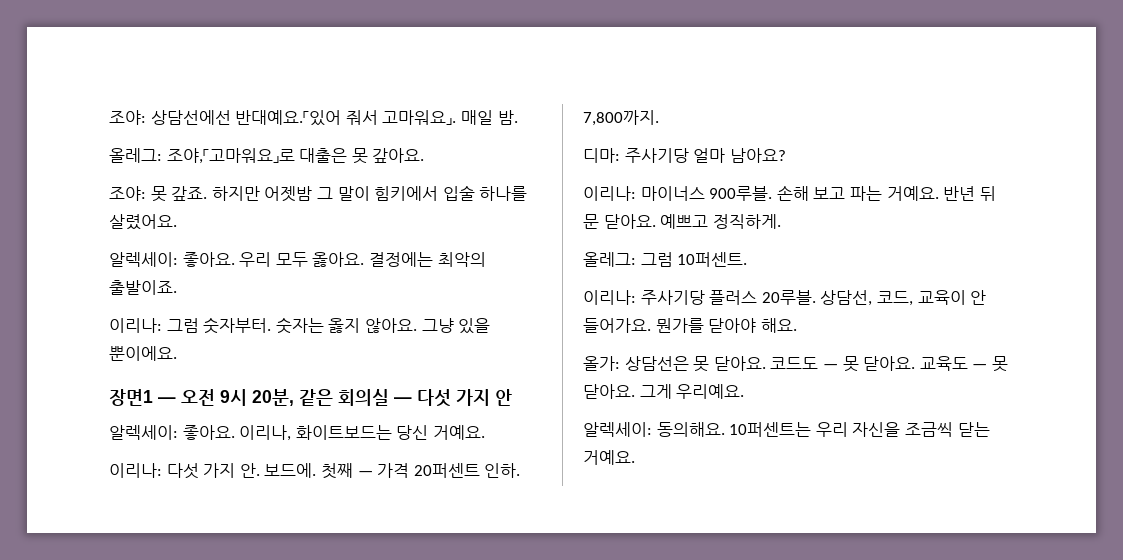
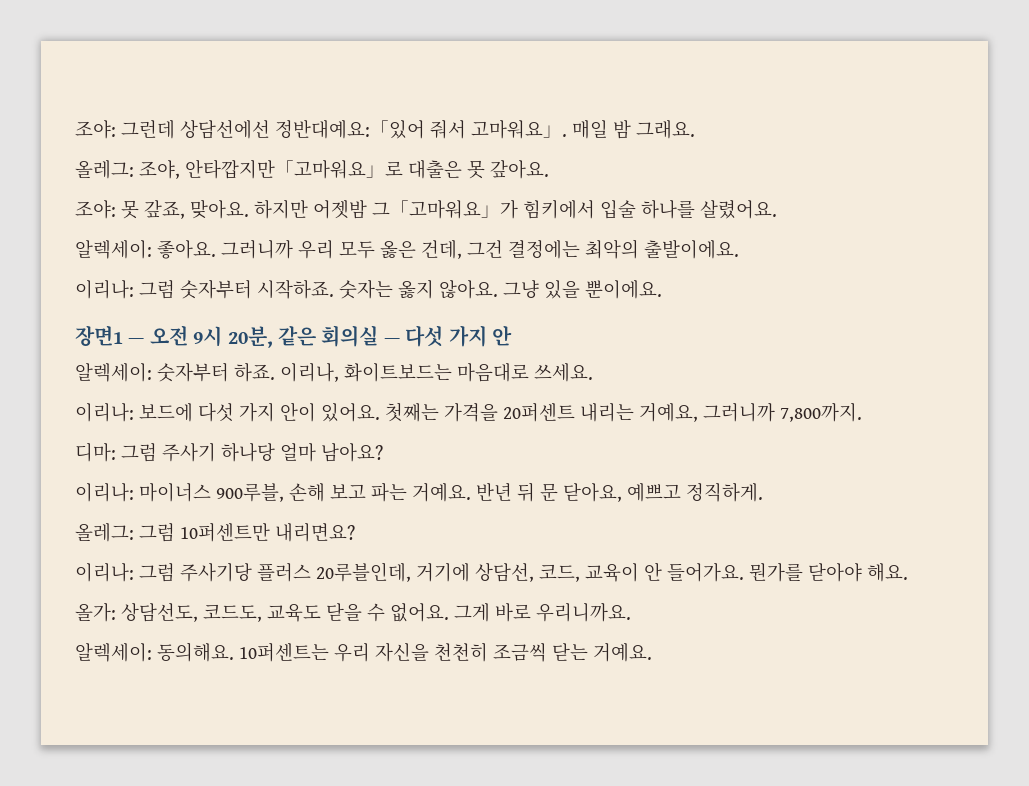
- 조야: 상담선에선 반대예요.「있어 줘서 고마워요」.
+ 조야: 그런데 상담선에선 정반대예요:「있어 줘서 고마워요」.
- 매일 밤.
+ 매일 밤 그래요.
- 올레그: 조야,「고마워요」로 대출은 못 갚아요.
+ 올레그: 조야, 안타깝지만「고마워요」로 대출은 못 갚아요.
- 조야: 못 갚죠.
+ 조야: 못 갚죠, 맞아요.
- 하지만 어젯밤 그 말이 힘키에서 입술 하나를 살렸어요.
+ 하지만 어젯밤 그「고마워요」가 힘키에서 입술 하나를 살렸어요.
- 우리 모두 옳아요. 결정에는 최악의 출발이죠.
- 이리나: 그럼 숫자부터.
+ 그러니까 우리 모두 옳은 건데, 그건 결정에는 최악의 출발이에요.
+ 이리나: 그럼 숫자부터 시작하죠.
- 알렉세이: 좋아요. 이리나, 화이트보드는 당신 거예요.
- 이리나: 다섯 가지 안. 보드에. 첫째 — 가격 20퍼센트 인하. 7,800까지.
+ 알렉세이: 숫자부터 하죠. 이리나, 화이트보드는 마음대로 쓰세요.
+ 이리나: 보드에 다섯 가지 안이 있어요. 첫째는 가격을 20퍼센트 내리는 거예요, 그러니까 7,800까지.
- 디마: 주사기당 얼마 남아요?
+ 디마: 그럼 주사기 하나당 얼마 남아요?
- 이리나: 마이너스 900루블. 손해 보고 파는 거예요.
+ 이리나: 마이너스 900루블, 손해 보고 파는 거예요.
- 반년 뒤 문 닫아요. 예쁘고 정직하게.
+ 반년 뒤 문 닫아요, 예쁘고 정직하게.
- 올레그: 그럼 10퍼센트.
- 이리나: 주사기당 플러스 20루블. 상담선, 코드, 교육이 안 들어가요.
+ 올레그: 그럼 10퍼센트만 내리면요?
+ 이리나: 그럼 주사기당 플러스 20루블인데, 거기에 상담선, 코드, 교육이 안 들어가요.
- 올가: 상담선은 못 닫아요. 코드도 — 못 닫아요. 교육도 — 못 닫아요. 그게 우리예요.
+ 올가: 상담선도, 코드도, 교육도 닫을 수 없어요. 그게 바로 우리니까요.
- 10퍼센트는 우리 자신을 조금씩 닫는 거예요.
+ 10퍼센트는 우리 자신을 천천히 조금씩 닫는 거예요.

